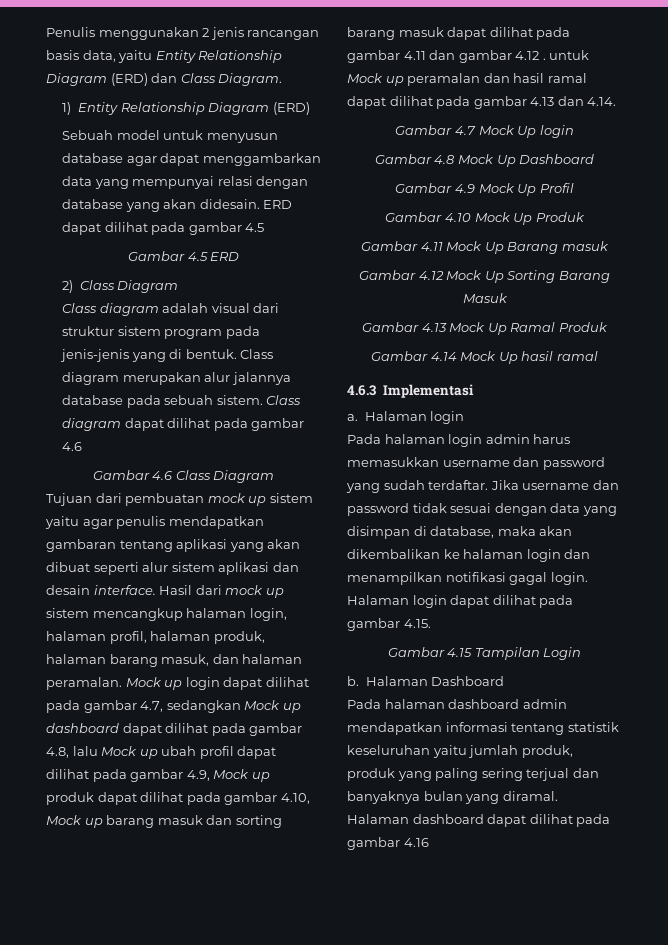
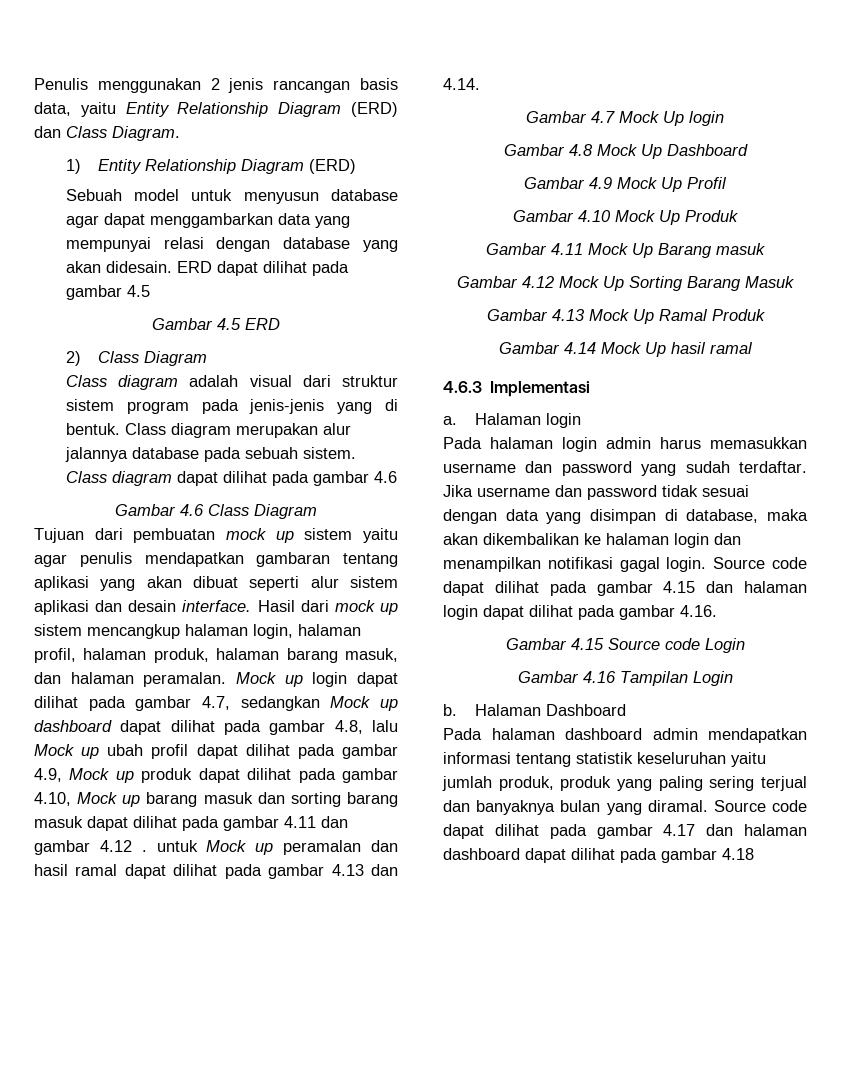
- Halaman login dapat dilihat pada gambar 4.15.
+ Source code dapat dilihat pada gambar 4.15 dan halaman login dapat dilihat pada gambar 4.16.
- Gambar 4.15 Tampilan Login
+ Gambar 4.15 Source code Login
+ Gambar 4.16 Tampilan Login
- Halaman dashboard dapat dilihat pada gambar 4.16
+ Source code dapat dilihat pada gambar 4.17 dan halaman dashboard dapat dilihat pada gambar 4.18

